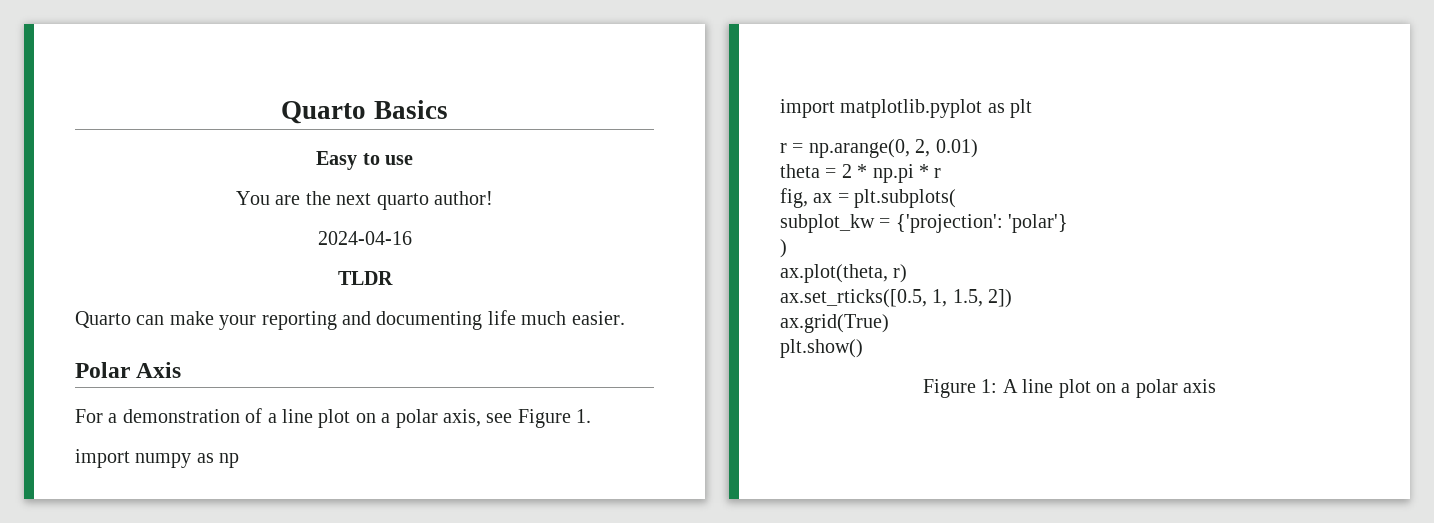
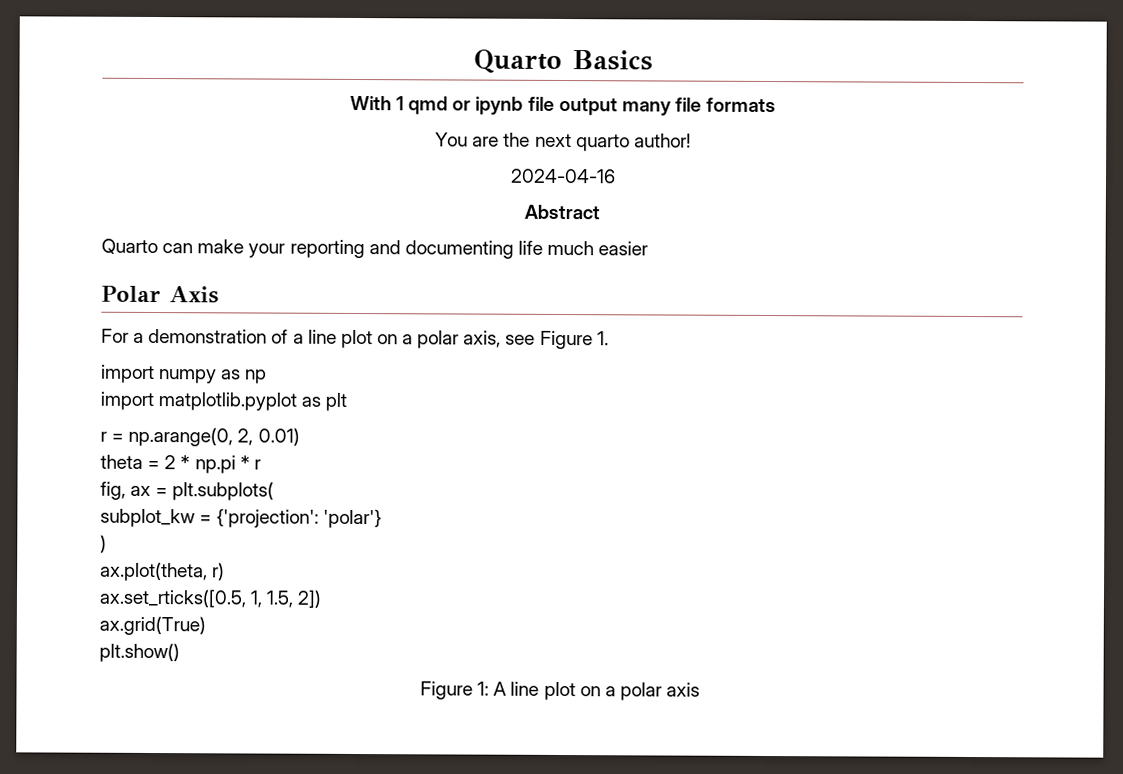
- Easy to use
+ With 1 qmd or ipynb file output many file formats
- TLDR
+ Abstract
- Quarto can make your reporting and documenting life much easier.
+ Quarto can make your reporting and documenting life much easier

